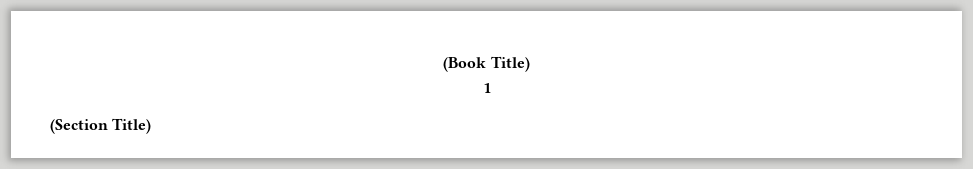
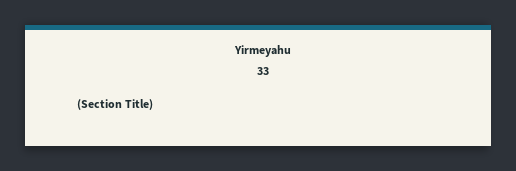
- (Book Title)
- 1
+ Yirmeyahu
+ 33

